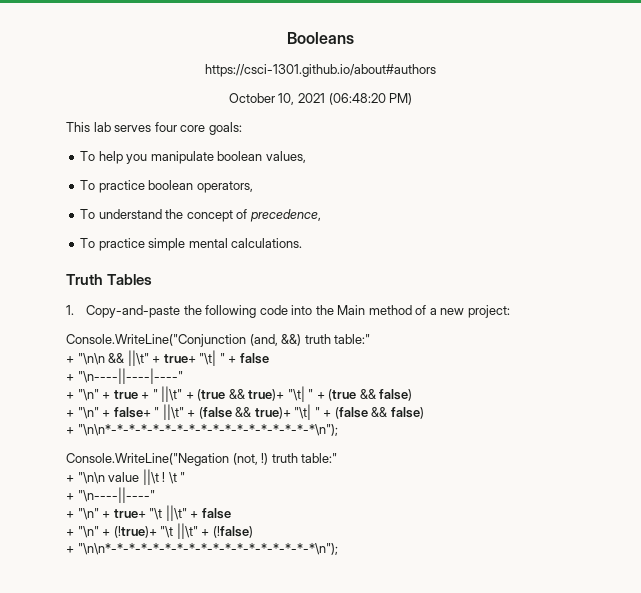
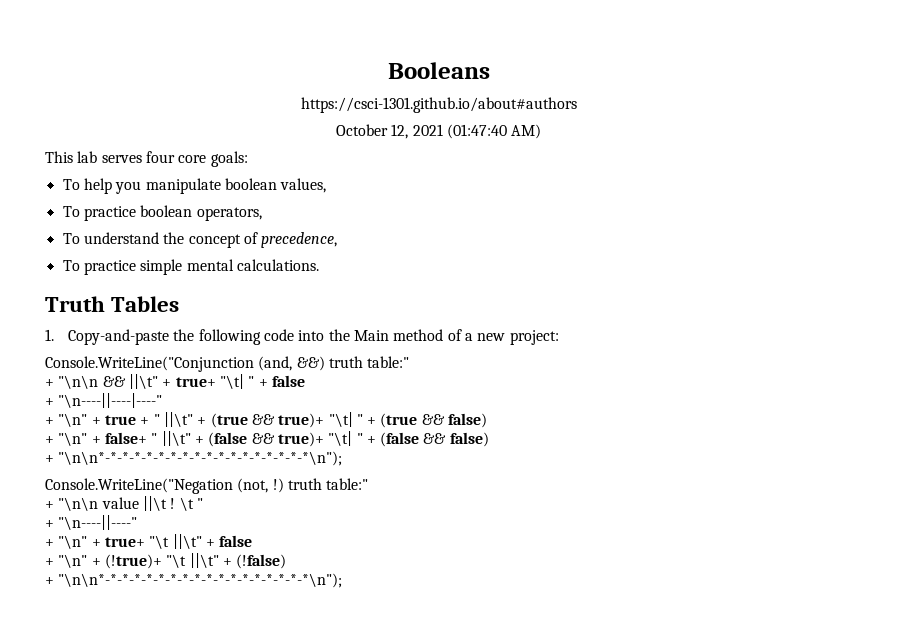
- October 10, 2021 (06:48:20 PM)
+ October 12, 2021 (01:47:40 AM)

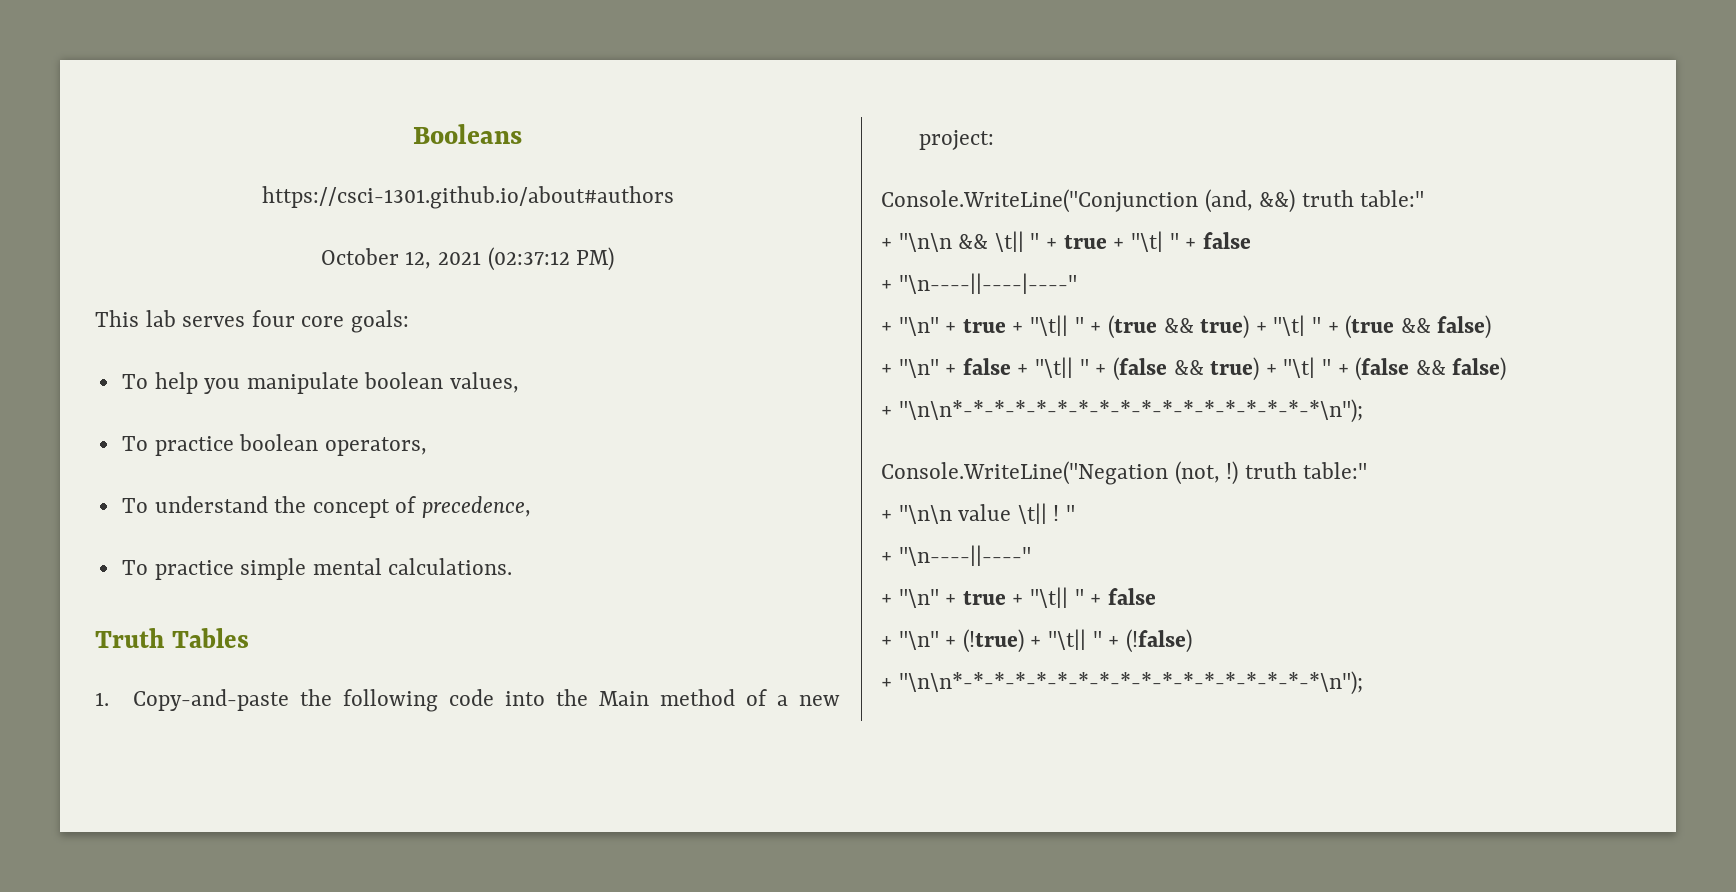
- October 12, 2021 (01:47:40 AM)
+ October 12, 2021 (02:37:12 PM)
- + "\n\n && ||\t" + true+ "\t| " + false
+ + "\n\n && \t|| " + true + "\t| " + false
- + "\n" + true + " ||\t" + (true && true)+ "\t| " + (true && false)
+ + "\n" + true + "\t|| " + (true && true) + "\t| " + (true && false)
- + "\n" + false+ " ||\t" + (false && true)+ "\t| " + (false && false)
+ + "\n" + false + "\t|| " + (false && true) + "\t| " + (false && false)
- + "\n\n value ||\t ! \t "
+ + "\n\n value \t|| ! "
- + "\n" + true+ "\t ||\t" + false
+ + "\n" + true + "\t|| " + false
- + "\n" + (!true)+ "\t ||\t" + (!false)
+ + "\n" + (!true) + "\t|| " + (!false)

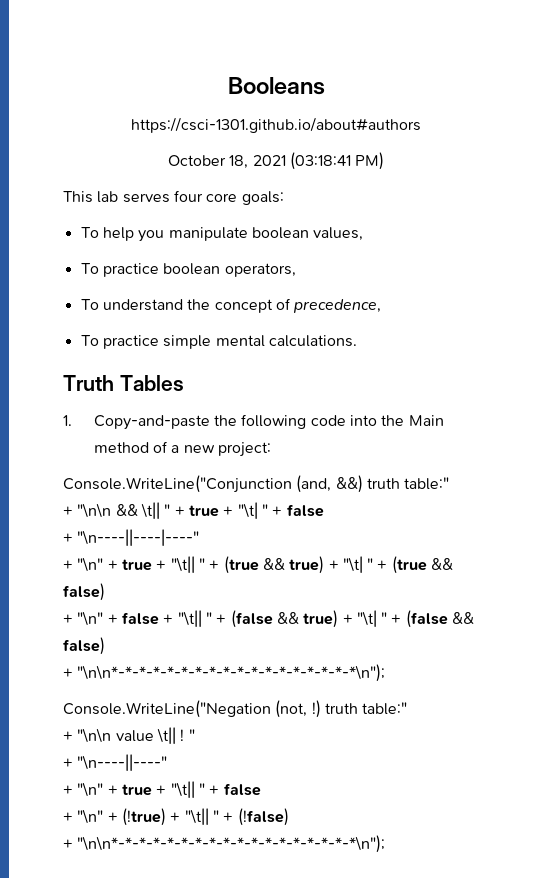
- October 12, 2021 (02:37:12 PM)
+ October 18, 2021 (03:18:41 PM)

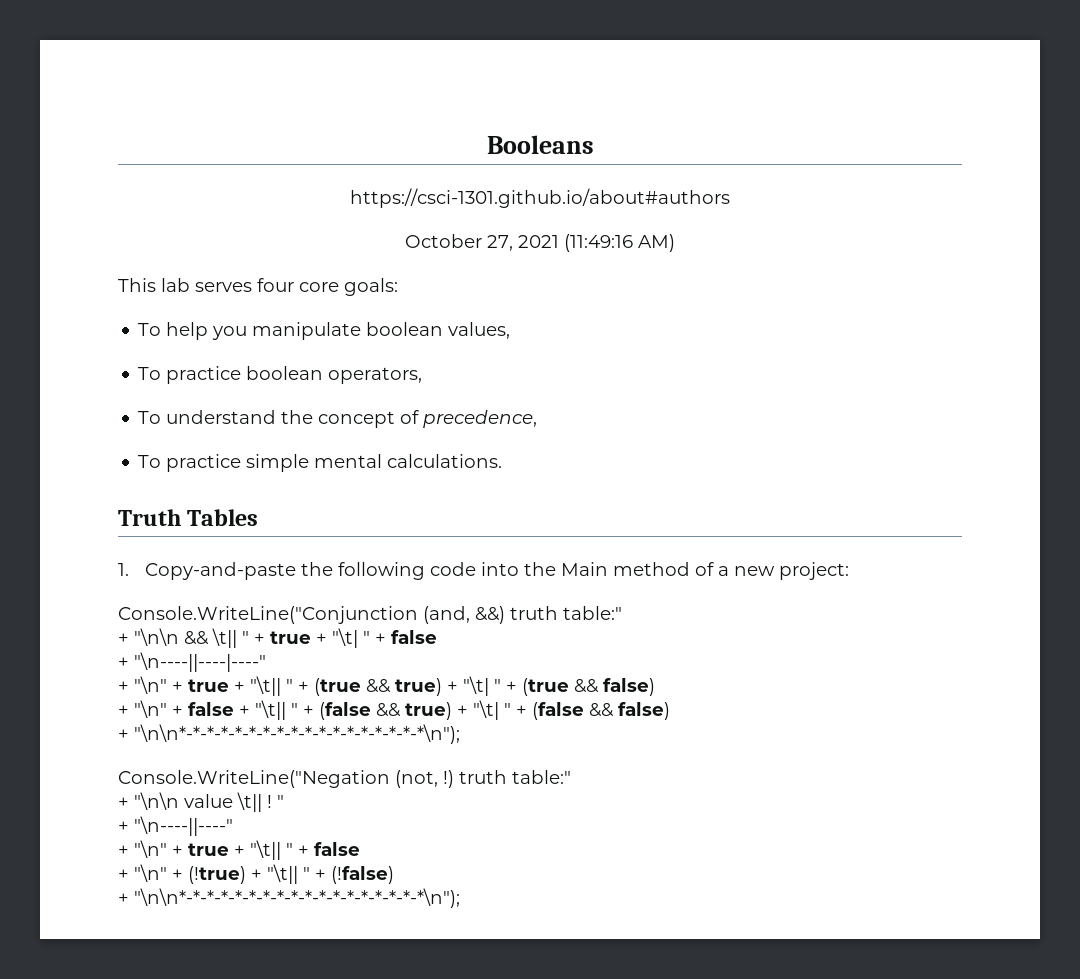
- October 18, 2021 (03:18:41 PM)
+ October 27, 2021 (11:49:16 AM)

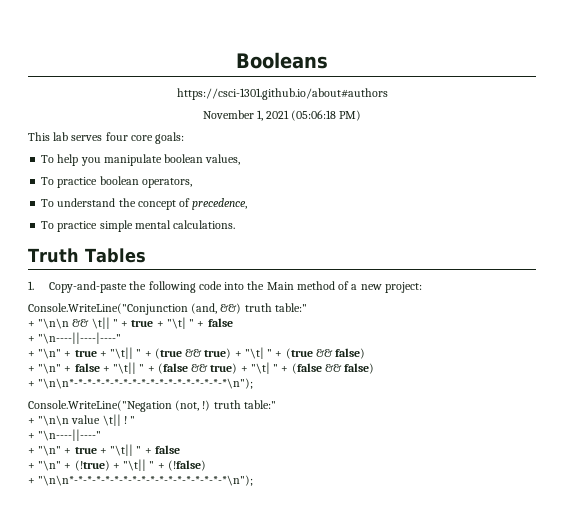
- October 27, 2021 (11:49:16 AM)
+ November 1, 2021 (05:06:18 PM)

